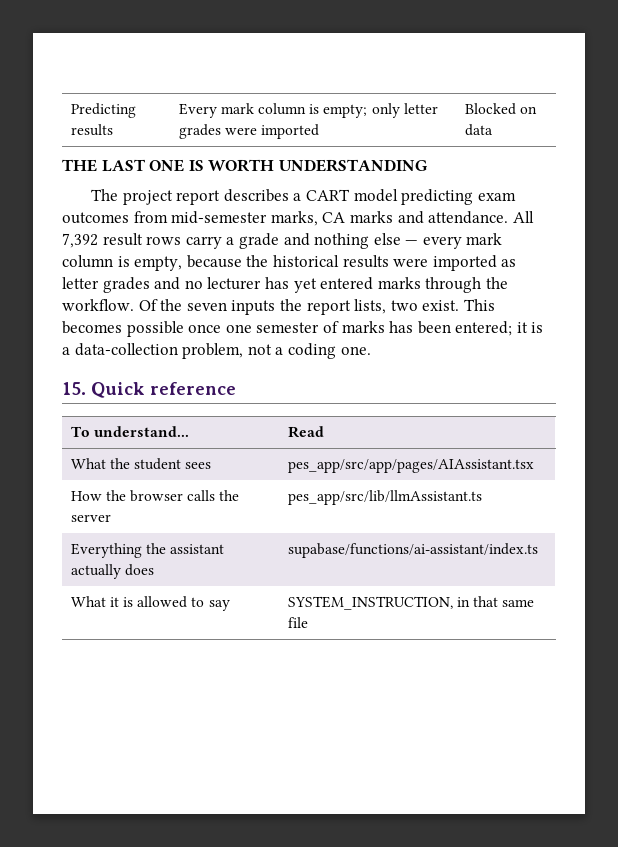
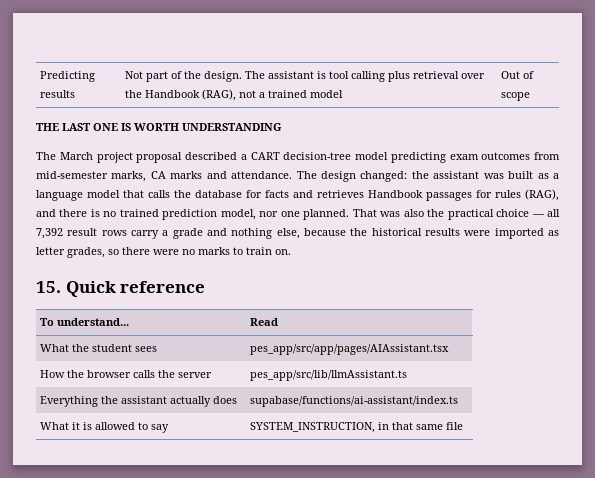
- Predicting results | Every mark column is empty; only letter grades were imported | Blocked on data
+ Predicting results | Not part of the design. The assistant is tool calling plus retrieval over the Handbook (RAG), not a trained model | Out of scope
- The project report describes a CART model predicting exam outcomes from mid-semester marks, CA marks and attendance.
+ The March project proposal described a CART decision-tree model predicting exam outcomes from mid-semester marks, CA marks and attendance.
- All 7,392 result rows carry a grade and nothing else — every mark column is empty, because the historical results were imported as letter grades and no lecturer has yet entered marks through the workflow. Of the seven inputs the report lists, two exist. This becomes possible once one semester of marks has been entered; it is a data-collection problem, not a coding one.
+ The design changed: the assistant was built as a language model that calls the database for facts and retrieves Handbook passages for rules (RAG), and there is no trained prediction model, nor one planned. That was also the practical choice — all 7,392 result rows carry a grade and nothing else, because the historical results were imported as letter grades, so there were no marks to train on.

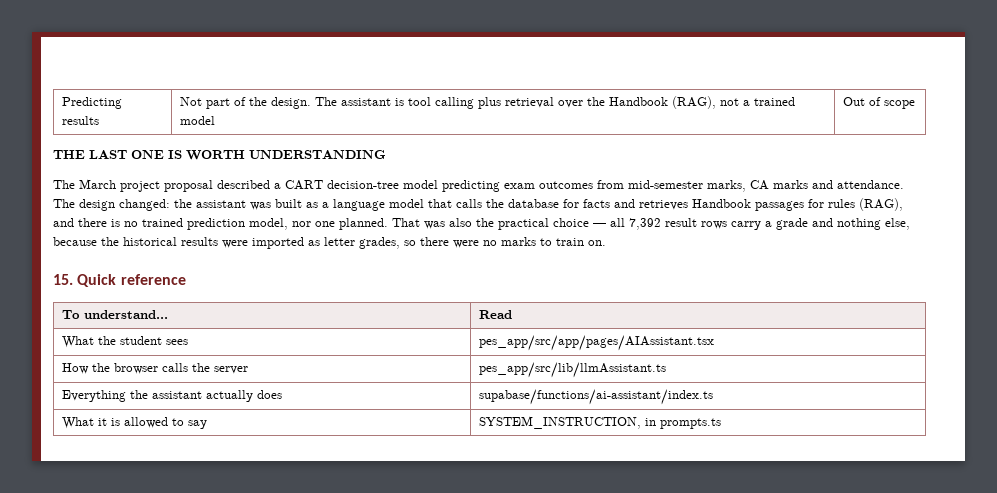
- What it is allowed to say | SYSTEM_INSTRUCTION, in that same file
+ What it is allowed to say | SYSTEM_INSTRUCTION, in prompts.ts

